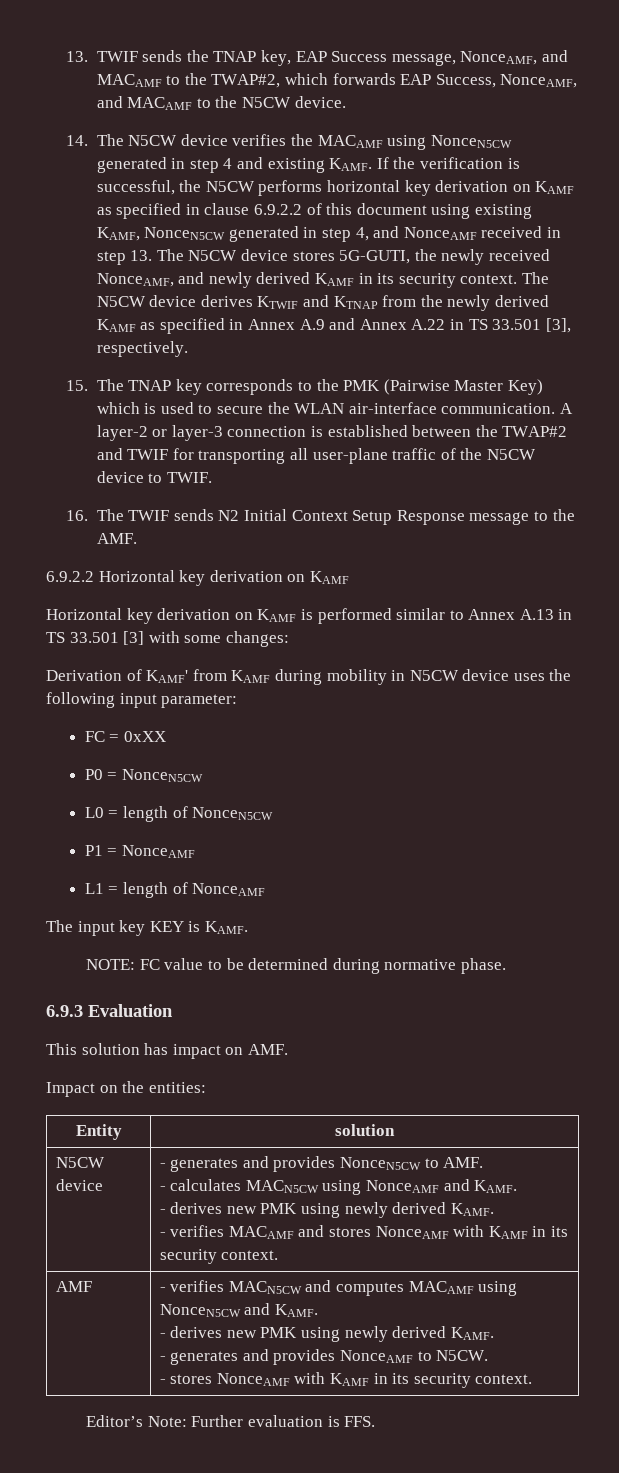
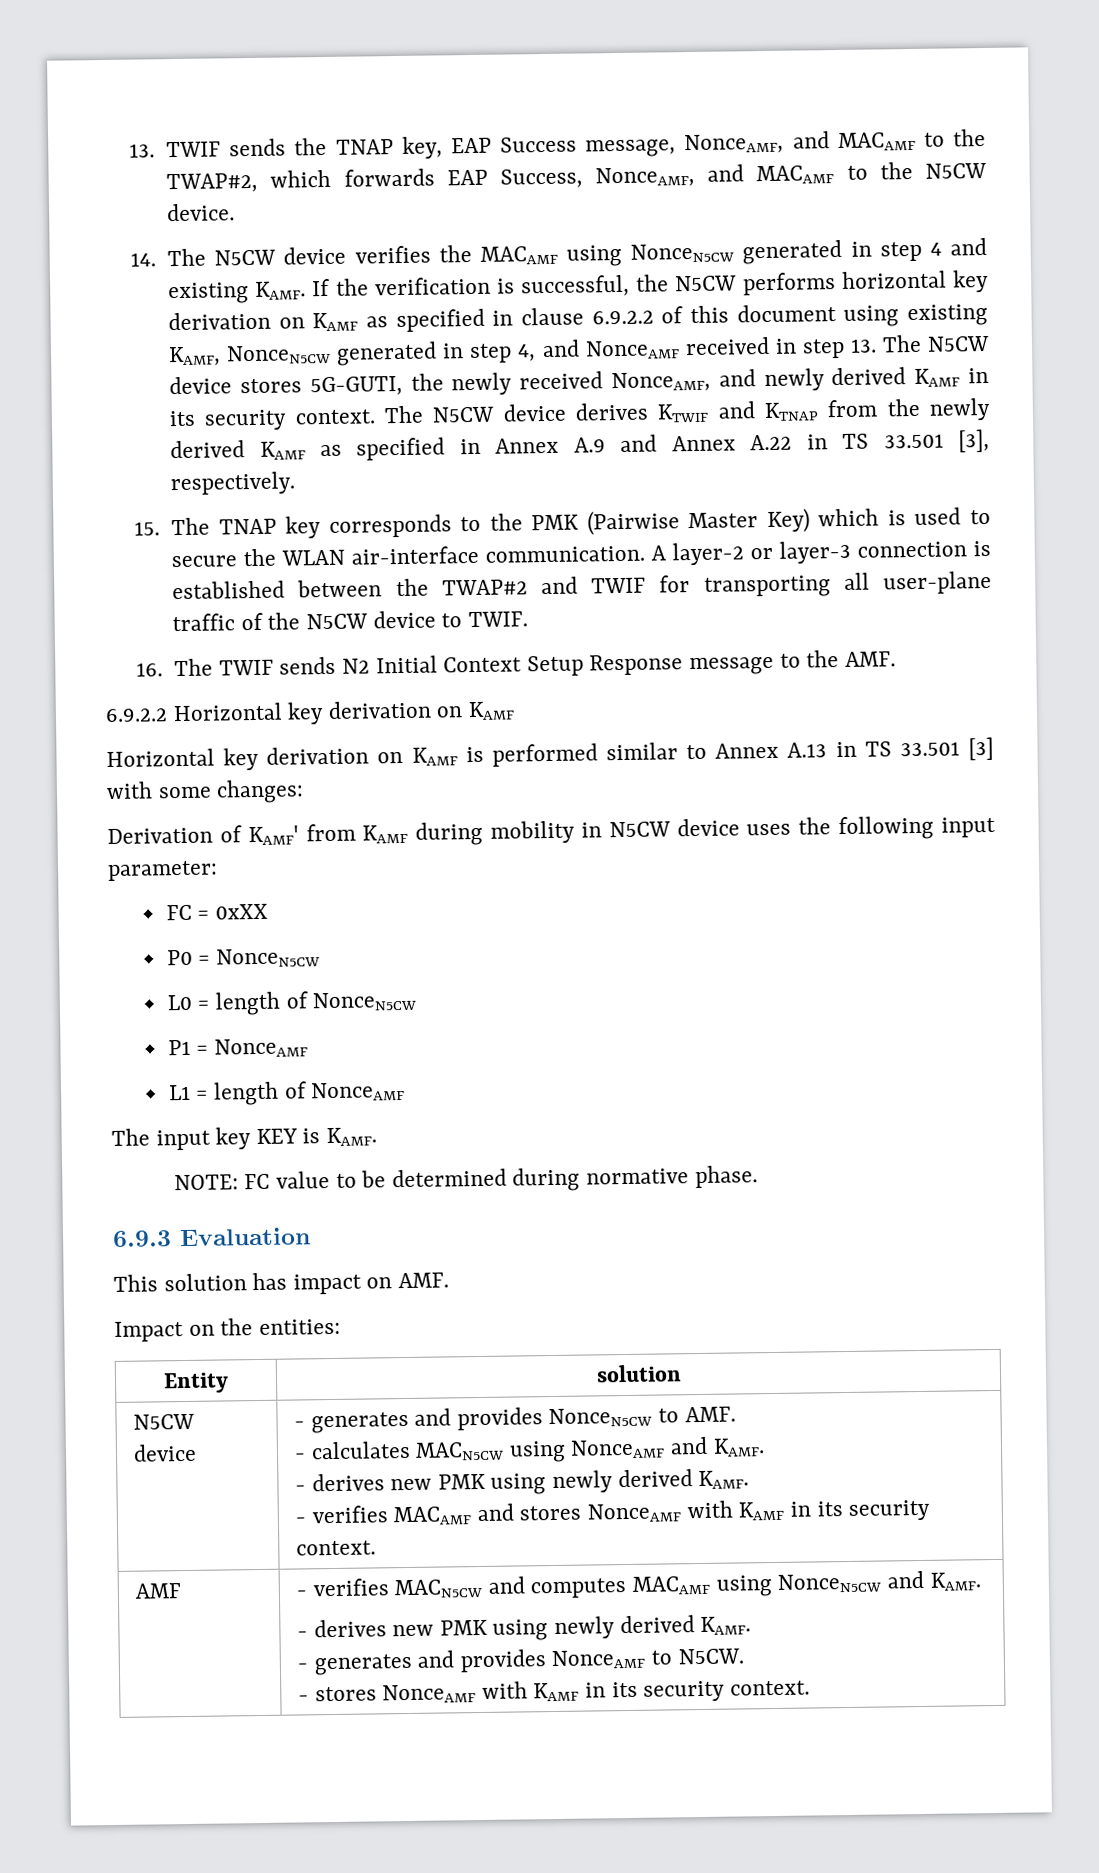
- Editor’s Note: Further evaluation is FFS.

